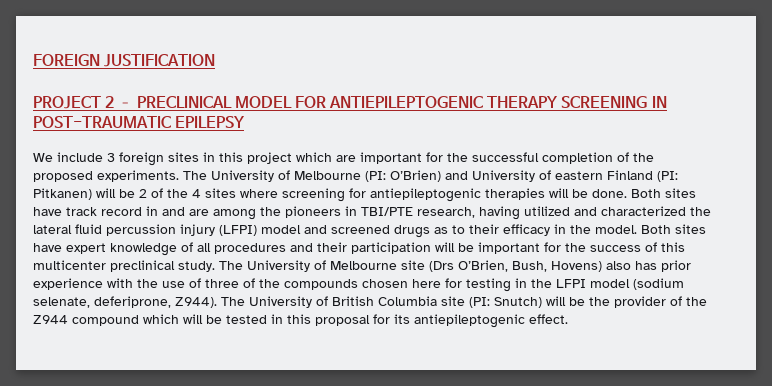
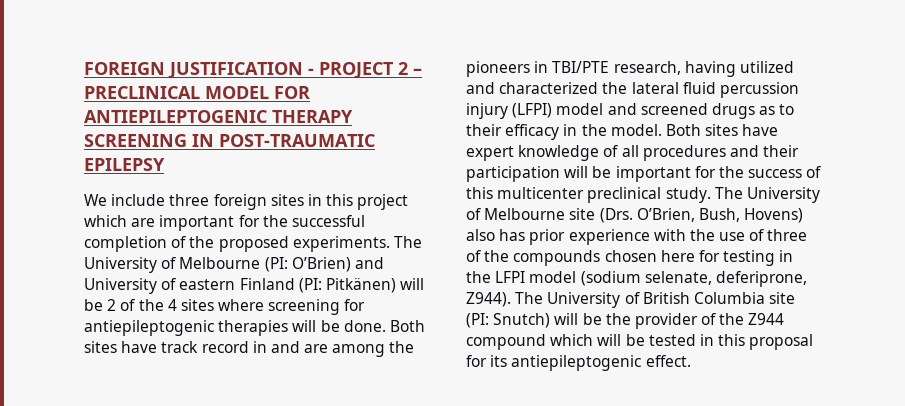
- FOREIGN JUSTIFICATION
- PROJECT 2 – PRECLINICAL MODEL FOR ANTIEPILEPTOGENIC THERAPY SCREENING IN POST-TRAUMATIC EPILEPSY
+ FOREIGN JUSTIFICATION - PROJECT 2 – PRECLINICAL MODEL FOR ANTIEPILEPTOGENIC THERAPY SCREENING IN POST-TRAUMATIC EPILEPSY
- We include 3 foreign sites in this project which are important for the successful completion of the proposed experiments.
+ We include three foreign sites in this project which are important for the successful completion of the proposed experiments.
- The University of Melbourne (PI: O’Brien) and University of eastern Finland (PI: Pitkanen) will be 2 of the 4 sites where screening for antiepileptogenic therapies will be done.
+ The University of Melbourne (PI: O’Brien) and University of eastern Finland (PI: Pitkänen) will be 2 of the 4 sites where screening for antiepileptogenic therapies will be done.
- The University of Melbourne site (Drs O’Brien, Bush, Hovens) also has prior experience with the use of three of the compounds chosen here for testing in the LFPI model (sodium selenate, deferiprone, Z944).
+ The University of Melbourne site (Drs. O’Brien, Bush, Hovens) also has prior experience with the use of three of the compounds chosen here for testing in the LFPI model (sodium selenate, deferiprone, Z944).

